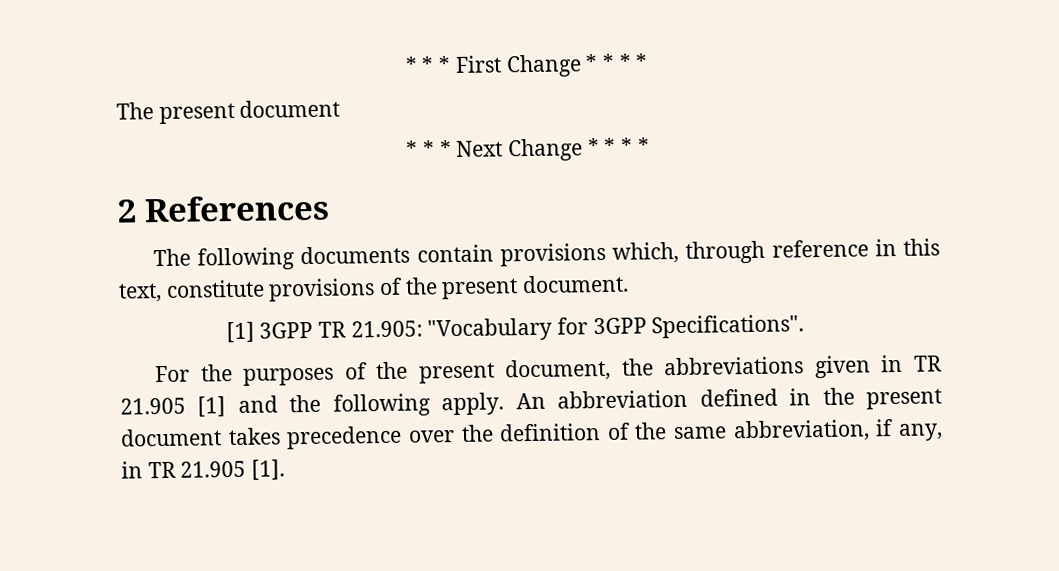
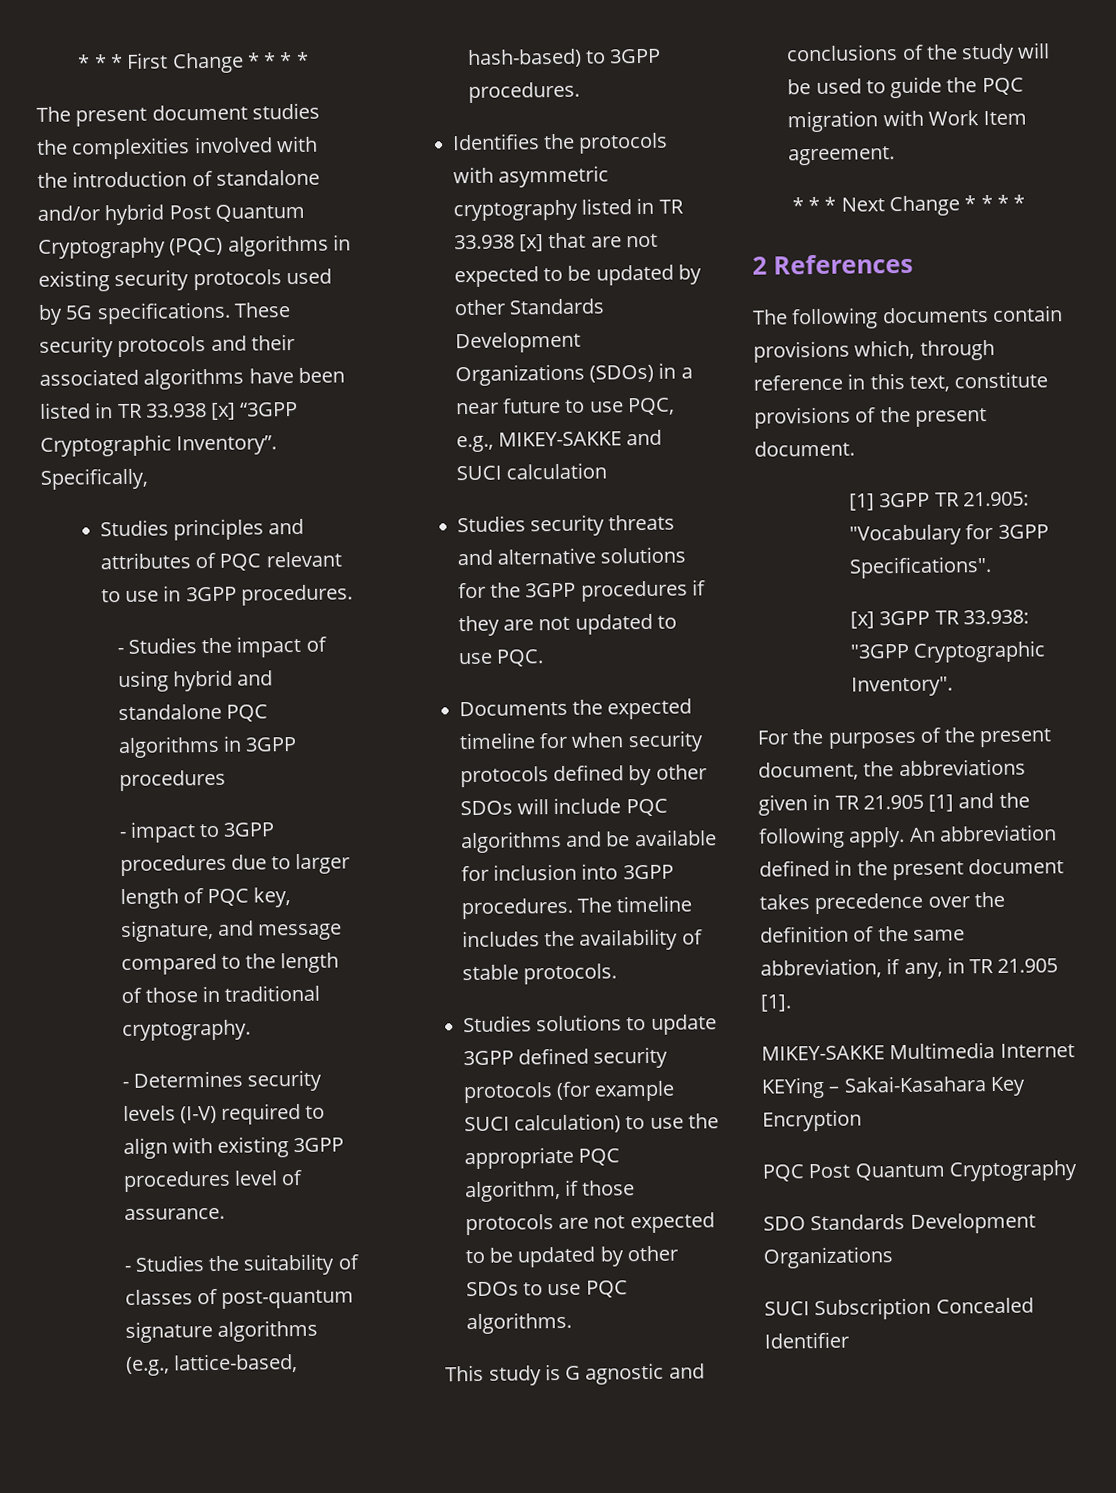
- The present document
+ The present document studies the complexities involved with the introduction of standalone and/or hybrid Post Quantum Cryptography (PQC) algorithms in existing security protocols used by 5G specifications. These security protocols and their associated algorithms have been listed in TR 33.938 [x] “3GPP Cryptographic Inventory”. Specifically,
+ Studies principles and attributes of PQC relevant to use in 3GPP procedures.
+ - Studies the impact of using hybrid and standalone PQC algorithms in 3GPP procedures
+ - impact to 3GPP procedures due to larger length of PQC key, signature, and message compared to the length of those in traditional cryptography.
+ - Determines security levels (I-V) required to align with existing 3GPP procedures level of assurance.
+ - Studies the suitability of classes of post-quantum signature algorithms (e.g., lattice-based, hash-based) to 3GPP procedures.
+ Identifies the protocols with asymmetric cryptography listed in TR 33.938 [x] that are not expected to be updated by other Standards Development Organizations (SDOs) in a near future to use PQC, e.g., MIKEY-SAKKE and SUCI calculation
+ Studies security threats and alternative solutions for the 3GPP procedures if they are not updated to use PQC.
+ Documents the expected timeline for when security protocols defined by other SDOs will include PQC algorithms and be available for inclusion into 3GPP procedures. The timeline includes the availability of stable protocols.
+ Studies solutions to update 3GPP defined security protocols (for example SUCI calculation) to use the appropriate PQC algorithm, if those protocols are not expected to be updated by other SDOs to use PQC algorithms.
+ This study is G agnostic and conclusions of the study will be used to guide the PQC migration with Work Item agreement.
+ [x] 3GPP TR 33.938: "3GPP Cryptographic Inventory".
+ MIKEY-SAKKE Multimedia Internet KEYing – Sakai-Kasahara Key Encryption
+ PQC Post Quantum Cryptography
+ SDO Standards Development Organizations
+ SUCI Subscription Concealed Identifier

